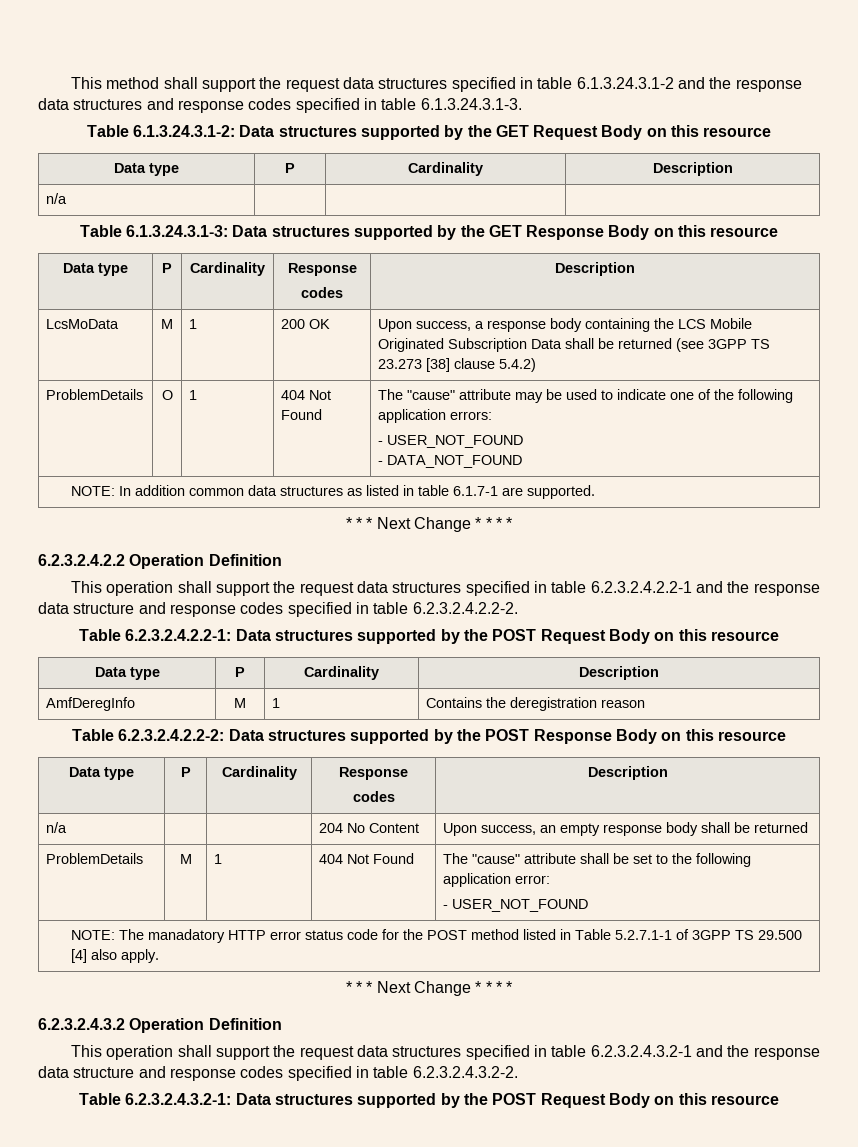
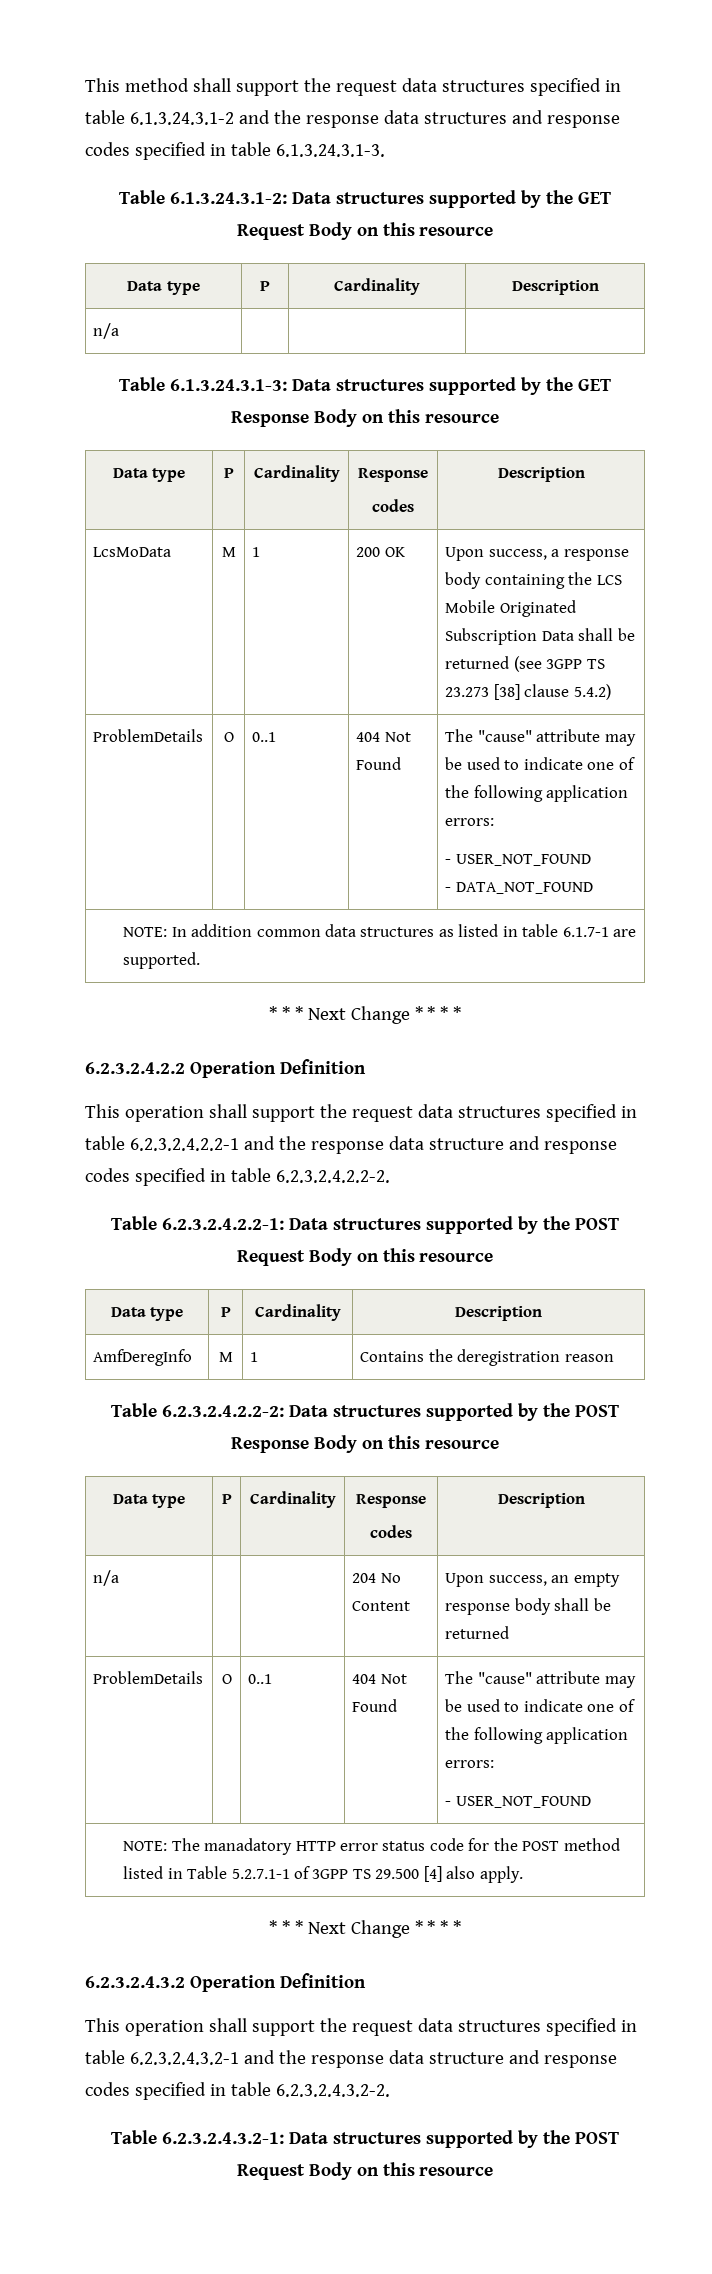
  LcsMoData | M | 1 | 200 OK | Upon success, a response body containing the LCS Mobile Originated Subscription Data shall be returned (see 3GPP TS 23.273 [38] clause 5.4.2)
- ProblemDetails | O | 1 | 404 Not Found | The "cause" attribute may be used to indicate one of the following application errors:
+ ProblemDetails | O | 0..1 | 404 Not Found | The "cause" attribute may be used to indicate one of the following application errors:
  n/a | | | 204 No Content | Upon success, an empty response body shall be returned
- ProblemDetails | M | 1 | 404 Not Found | The "cause" attribute shall be set to the following application error:
+ ProblemDetails | O | 0..1 | 404 Not Found | The "cause" attribute may be used to indicate one of the following application errors:

